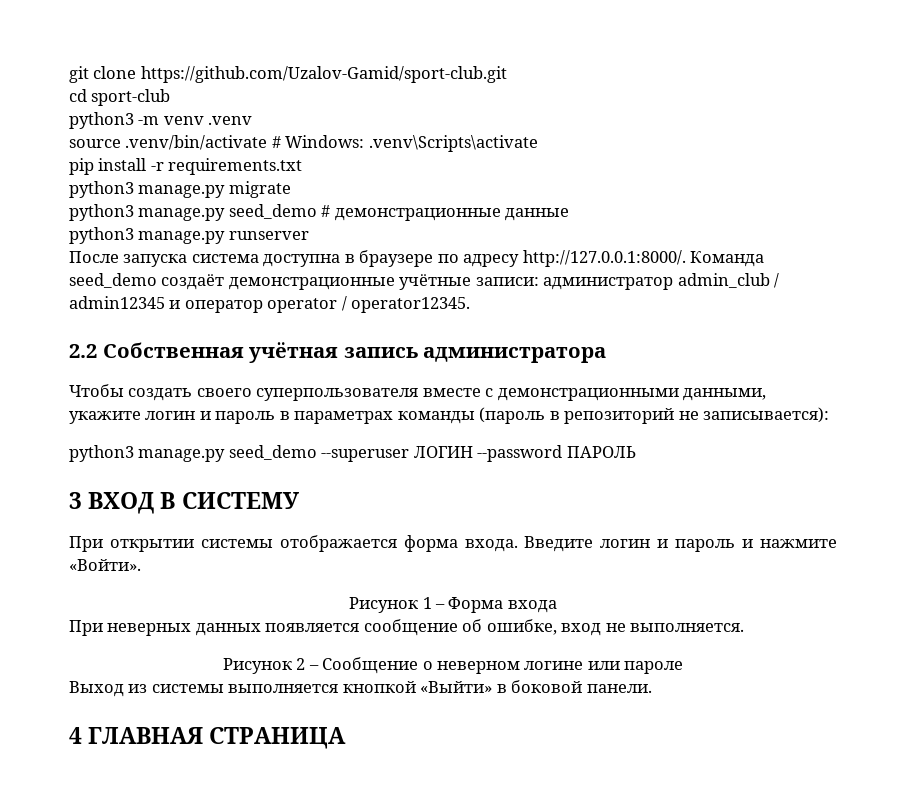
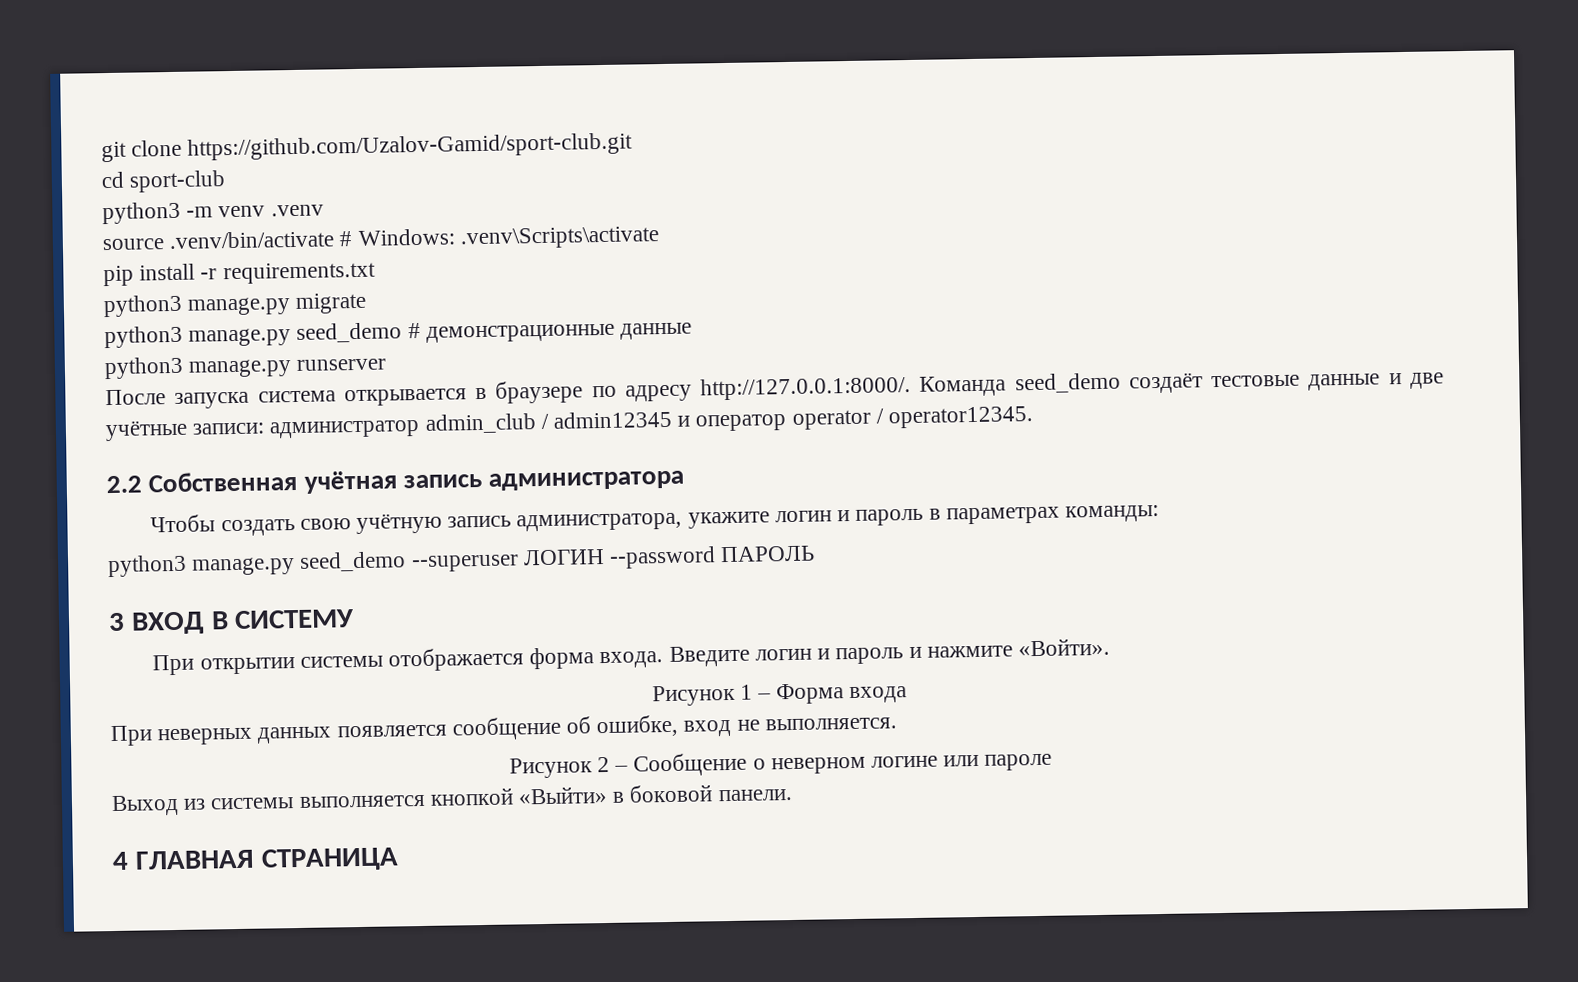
- После запуска система доступна в браузере по адресу http://127.0.0.1:8000/. Команда seed_demo создаёт демонстрационные учётные записи: администратор admin_club / admin12345 и оператор operator / operator12345.
+ После запуска система открывается в браузере по адресу http://127.0.0.1:8000/. Команда seed_demo создаёт тестовые данные и две учётные записи: администратор admin_club / admin12345 и оператор operator / operator12345.
- Чтобы создать своего суперпользователя вместе с демонстрационными данными, укажите логин и пароль в параметрах команды (пароль в репозиторий не записывается):
+ Чтобы создать свою учётную запись администратора, укажите логин и пароль в параметрах команды:

